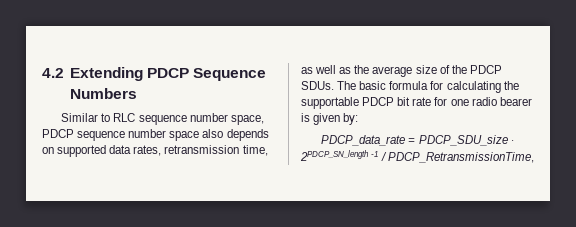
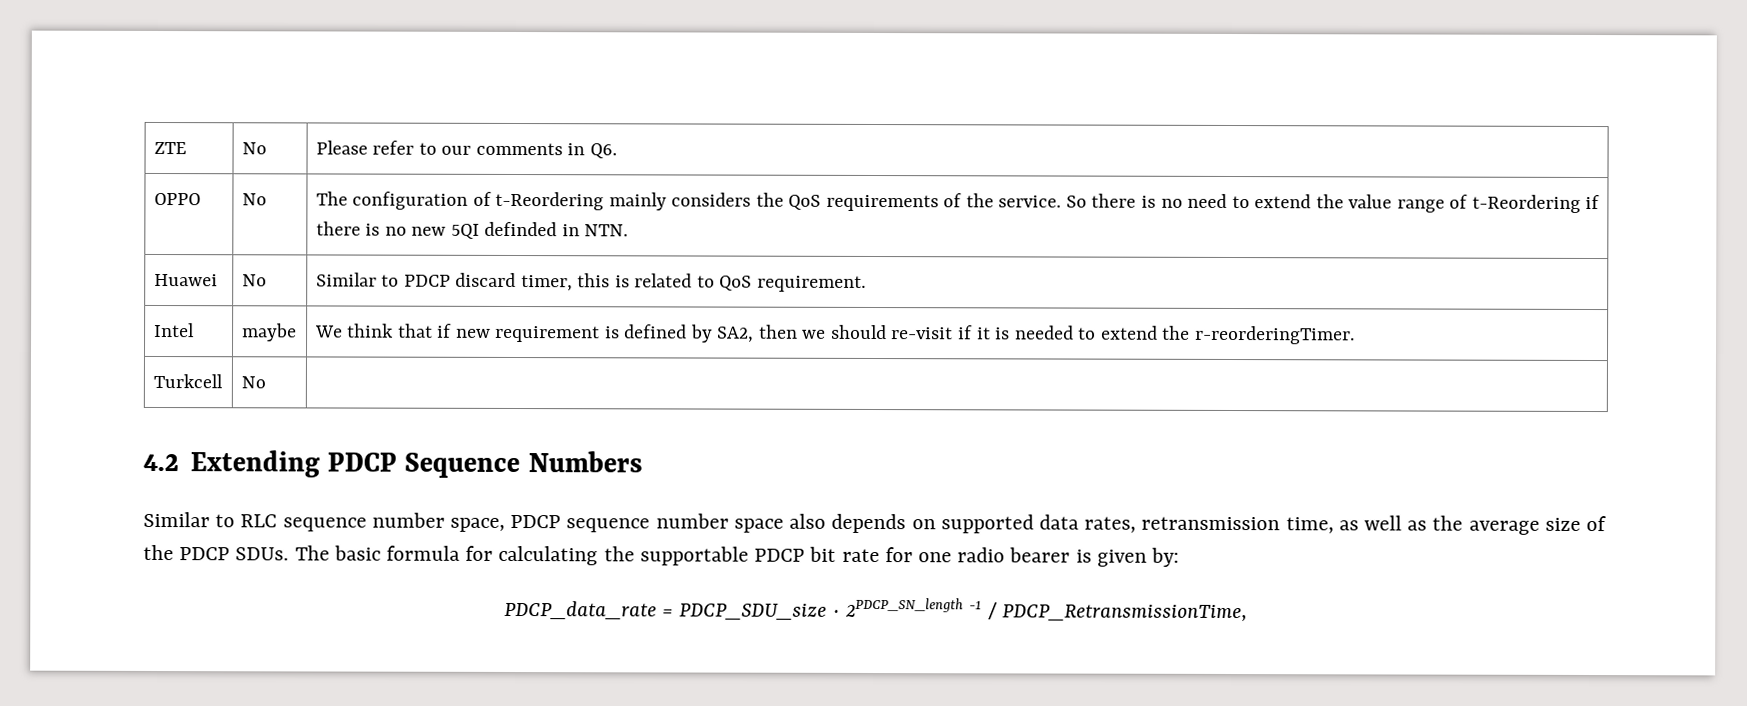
+ ZTE | No | Please refer to our comments in Q6.
+ OPPO | No | The configuration of t-Reordering mainly considers the QoS requirements of the service. So there is no need to extend the value range of t-Reordering if there is no new 5QI definded in NTN.
+ Huawei | No | Similar to PDCP discard timer, this is related to QoS requirement.
+ Intel | maybe | We think that if new requirement is defined by SA2, then we should re-visit if it is needed to extend the r-reorderingTimer.
+ Turkcell | No |

